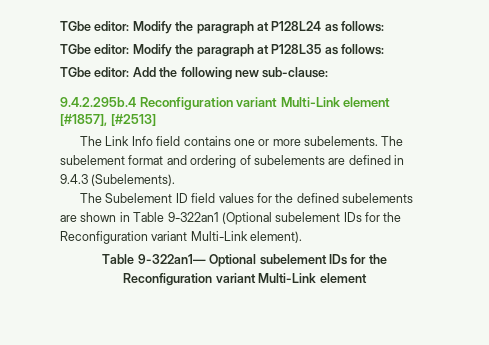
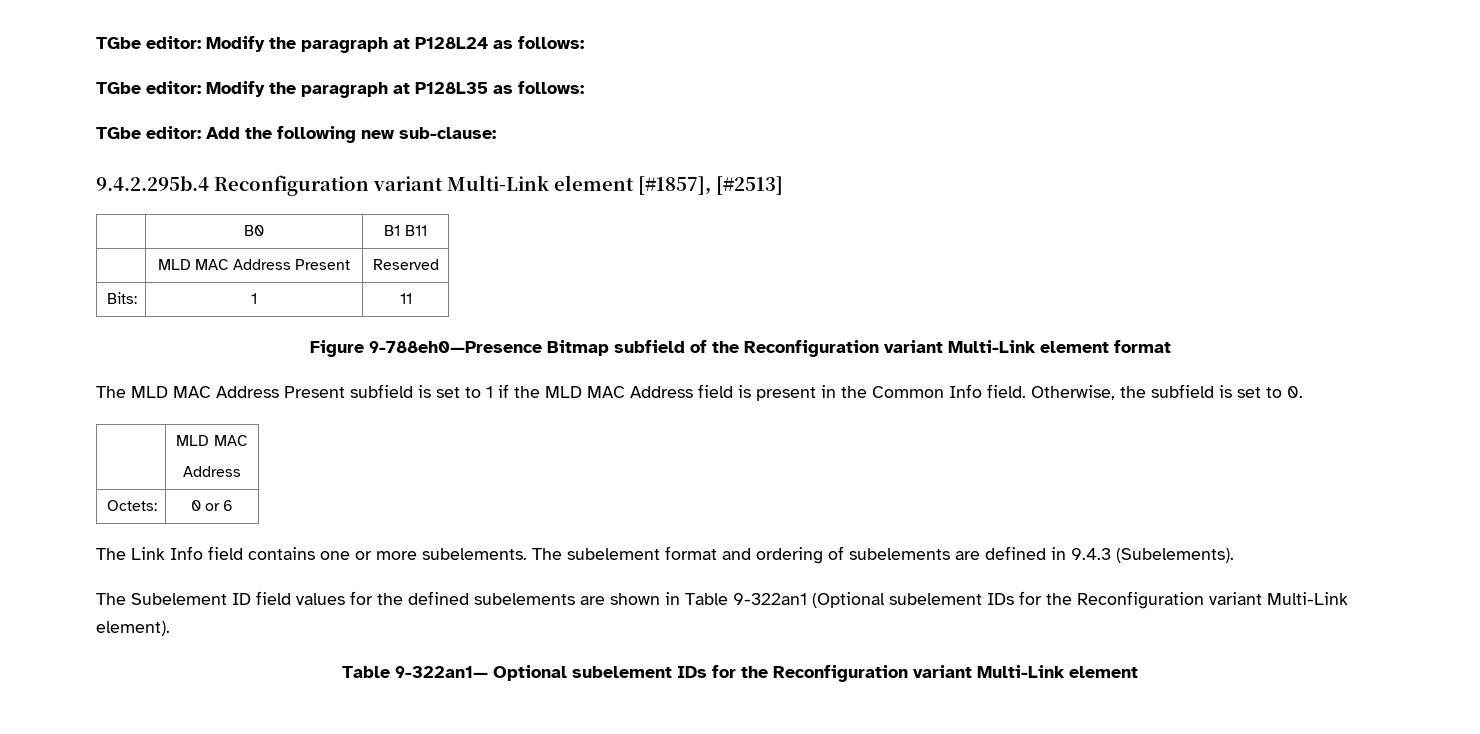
+ | B0 | B1 B11
+ | MLD MAC Address Present | Reserved
+ Bits: | 1 | 11
+ Figure 9-788eh0—Presence Bitmap subfield of the Reconfiguration variant Multi-Link element format
+ The MLD MAC Address Present subfield is set to 1 if the MLD MAC Address field is present in the Common Info field. Otherwise, the subfield is set to 0.
+ | MLD MAC
+ Address
+ Octets: | 0 or 6

